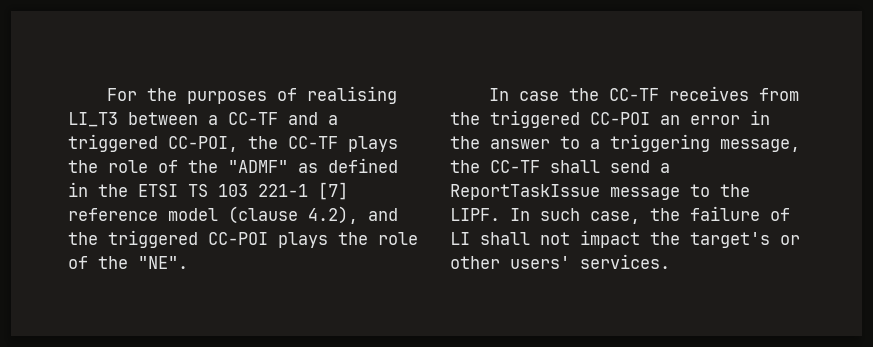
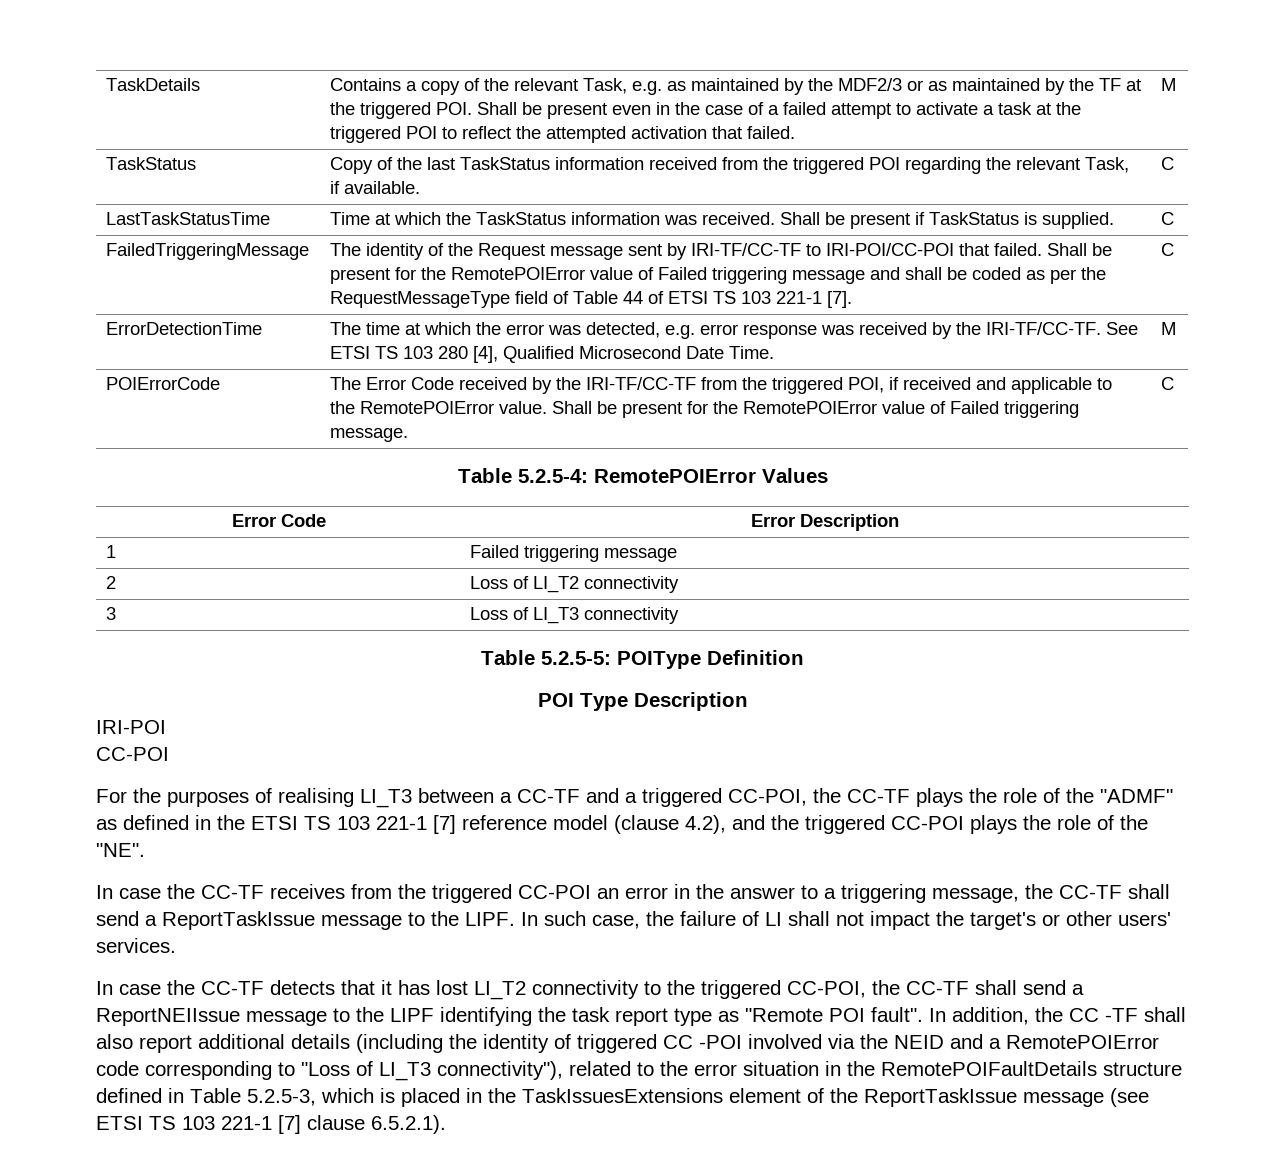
+ TaskDetails | Contains a copy of the relevant Task, e.g. as maintained by the MDF2/3 or as maintained by the TF at the triggered POI. Shall be present even in the case of a failed attempt to activate a task at the triggered POI to reflect the attempted activation that failed. | M
+ TaskStatus | Copy of the last TaskStatus information received from the triggered POI regarding the relevant Task, if available. | C
+ LastTaskStatusTime | Time at which the TaskStatus information was received. Shall be present if TaskStatus is supplied. | C
+ FailedTriggeringMessage | The identity of the Request message sent by IRI-TF/CC-TF to IRI-POI/CC-POI that failed. Shall be present for the RemotePOIError value of Failed triggering message and shall be coded as per the RequestMessageType field of Table 44 of ETSI TS 103 221-1 [7]. | C
+ ErrorDetectionTime | The time at which the error was detected, e.g. error response was received by the IRI-TF/CC-TF. See ETSI TS 103 280 [4], Qualified Microsecond Date Time. | M
+ POIErrorCode | The Error Code received by the IRI-TF/CC-TF from the triggered POI, if received and applicable to the RemotePOIError value. Shall be present for the RemotePOIError value of Failed triggering message. | C
+ Table 5.2.5-4: RemotePOIError Values
+ Error Code | Error Description
+ 1 | Failed triggering message
+ 2 | Loss of LI_T2 connectivity
+ 3 | Loss of LI_T3 connectivity
+ Table 5.2.5-5: POIType Definition
+ POI Type Description
+ IRI-POI
+ CC-POI
+ In case the CC-TF detects that it has lost LI_T2 connectivity to the triggered CC-POI, the CC-TF shall send a ReportNEIIssue message to the LIPF identifying the task report type as "Remote POI fault". In addition, the CC -TF shall also report additional details (including the identity of triggered CC -POI involved via the NEID and a RemotePOIError code corresponding to "Loss of LI_T3 connectivity"), related to the error situation in the RemotePOIFaultDetails structure defined in Table 5.2.5-3, which is placed in the TaskIssuesExtensions element of the ReportTaskIssue message (see ETSI TS 103 221-1 [7] clause 6.5.2.1).

